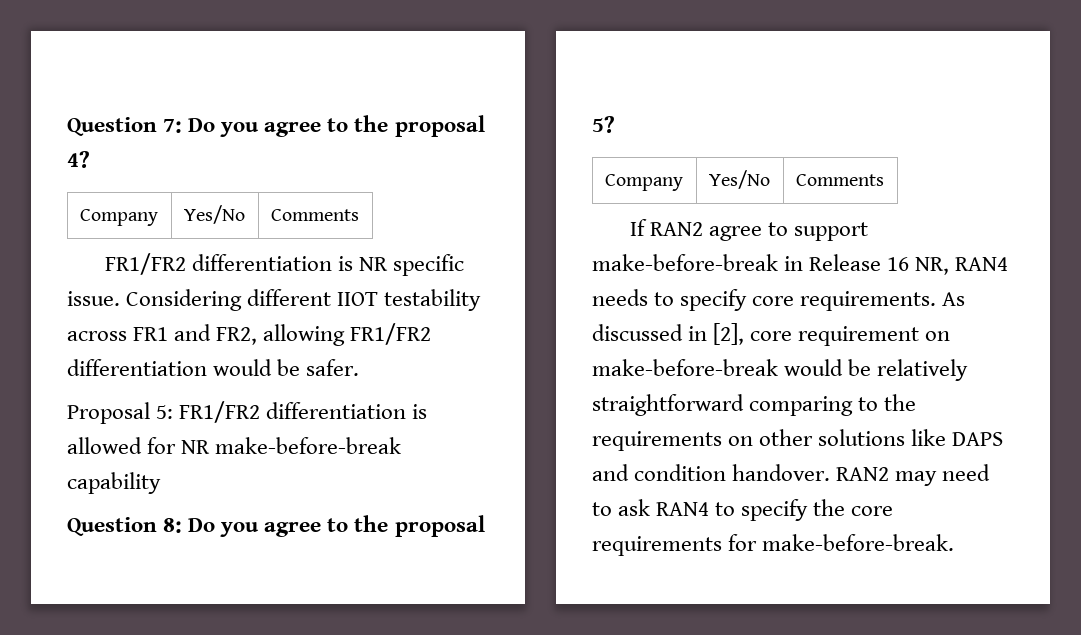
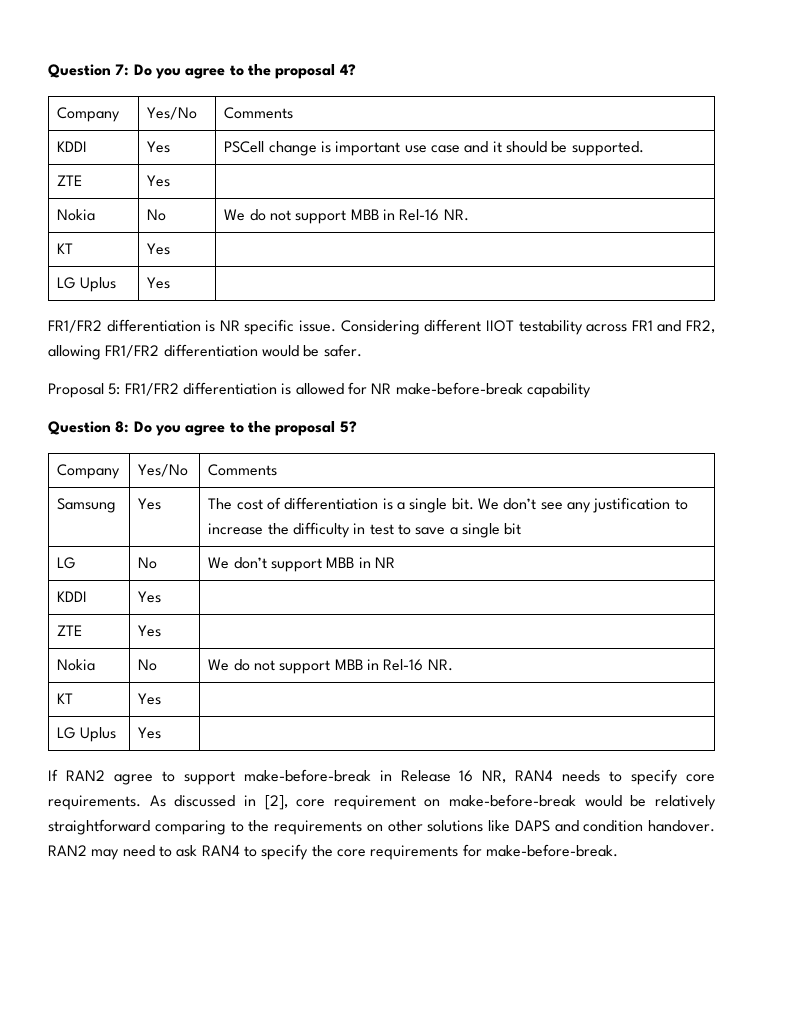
+ KDDI | Yes | PSCell change is important use case and it should be supported.
+ ZTE | Yes |
+ Nokia | No | We do not support MBB in Rel-16 NR.
+ KT | Yes |
+ LG Uplus | Yes |
+ Samsung | Yes | The cost of differentiation is a single bit. We don’t see any justification to increase the difficulty in test to save a single bit
+ LG | No | We don’t support MBB in NR
+ KDDI | Yes |
+ ZTE | Yes |
+ Nokia | No | We do not support MBB in Rel-16 NR.
+ KT | Yes |
+ LG Uplus | Yes |

